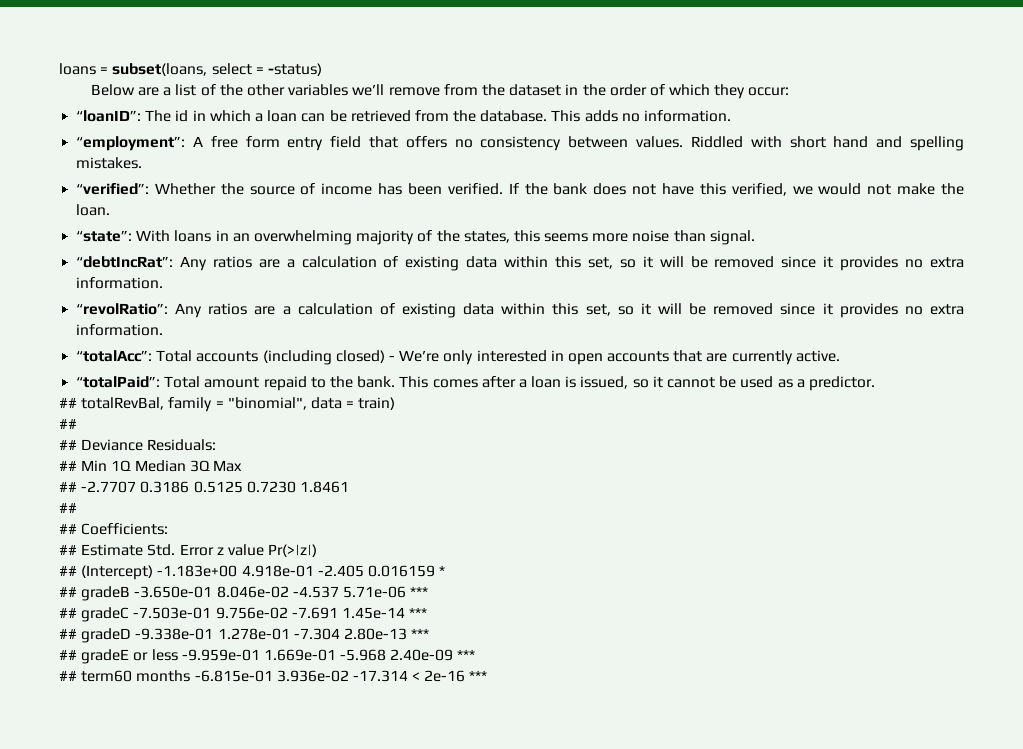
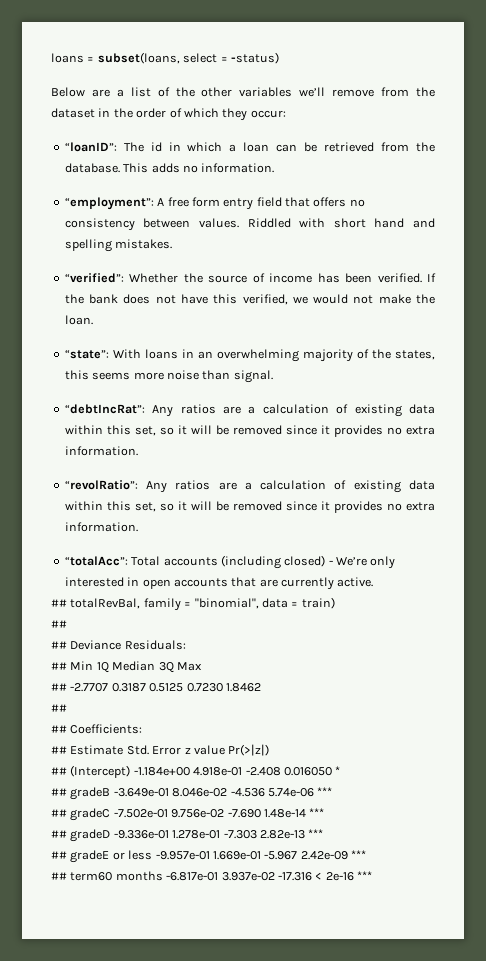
- “totalPaid”: Total amount repaid to the bank. This comes after a loan is issued, so it cannot be used as a predictor.
- ## -2.7707 0.3186 0.5125 0.7230 1.8461
+ ## -2.7707 0.3187 0.5125 0.7230 1.8462
- ## (Intercept) -1.183e+00 4.918e-01 -2.405 0.016159 *
+ ## (Intercept) -1.184e+00 4.918e-01 -2.408 0.016050 *
- ## gradeB -3.650e-01 8.046e-02 -4.537 5.71e-06 ***
+ ## gradeB -3.649e-01 8.046e-02 -4.536 5.74e-06 ***
- ## gradeC -7.503e-01 9.756e-02 -7.691 1.45e-14 ***
+ ## gradeC -7.502e-01 9.756e-02 -7.690 1.48e-14 ***
- ## gradeD -9.338e-01 1.278e-01 -7.304 2.80e-13 ***
+ ## gradeD -9.336e-01 1.278e-01 -7.303 2.82e-13 ***
- ## gradeE or less -9.959e-01 1.669e-01 -5.968 2.40e-09 ***
+ ## gradeE or less -9.957e-01 1.669e-01 -5.967 2.42e-09 ***
- ## term60 months -6.815e-01 3.936e-02 -17.314 < 2e-16 ***
+ ## term60 months -6.817e-01 3.937e-02 -17.316 < 2e-16 ***

